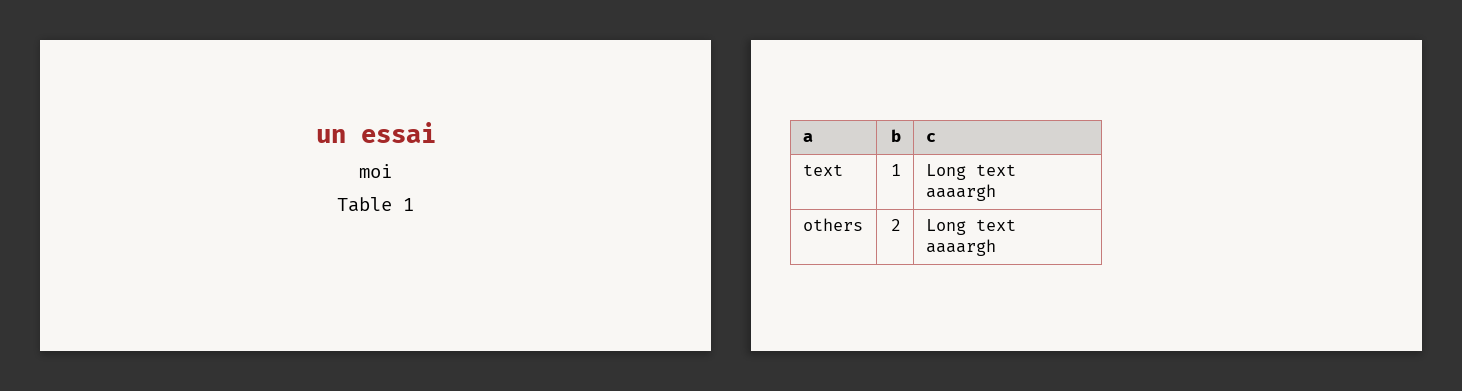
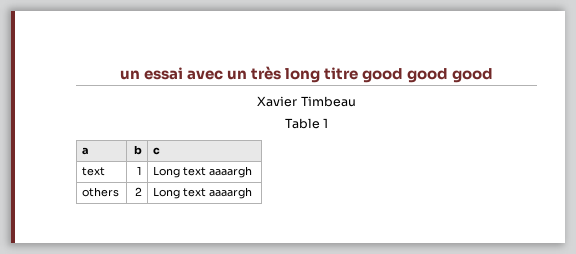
- un essai
- moi
+ un essai avec un très long titre good good good
+ Xavier Timbeau

